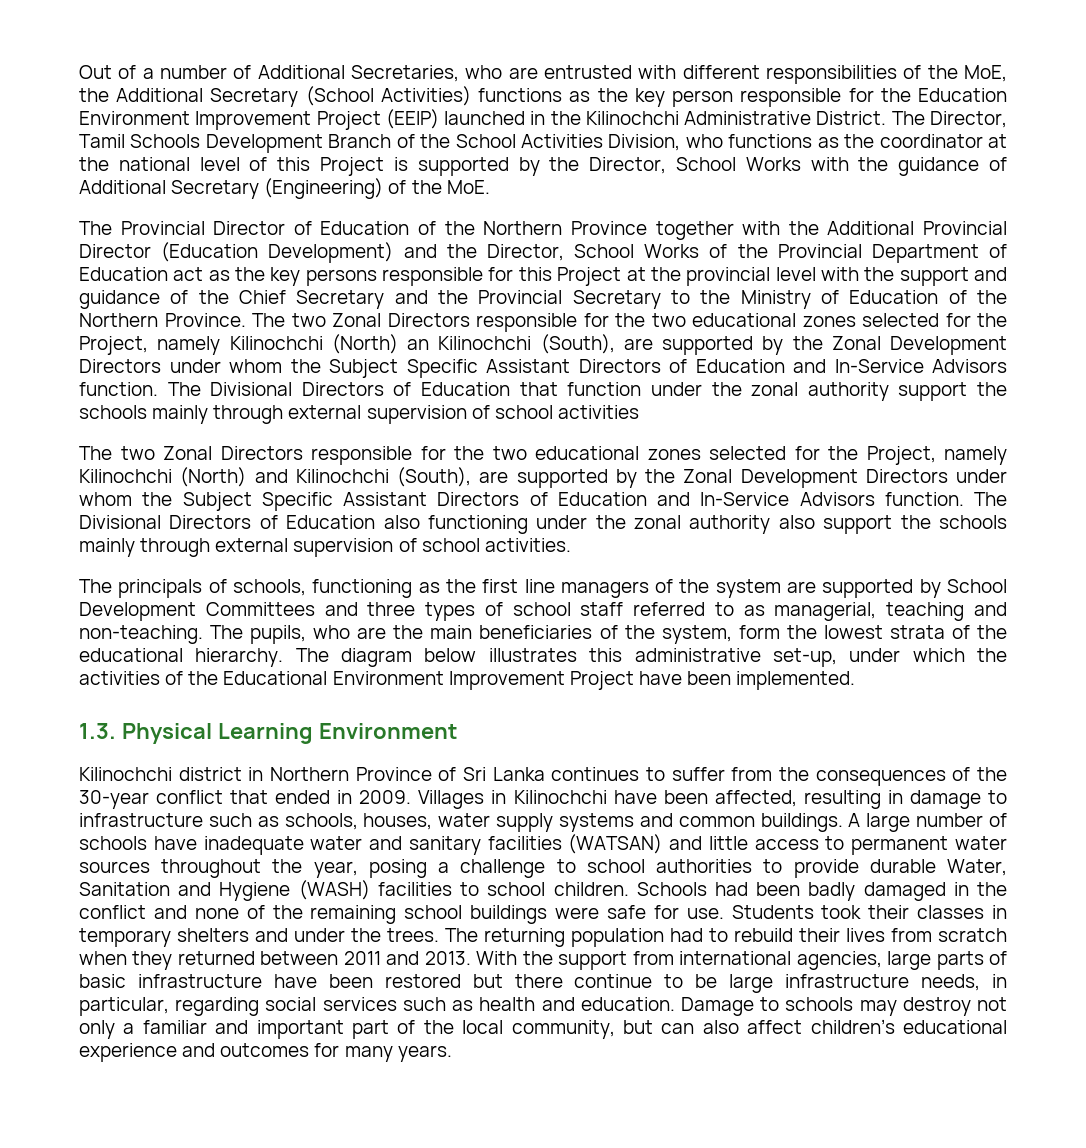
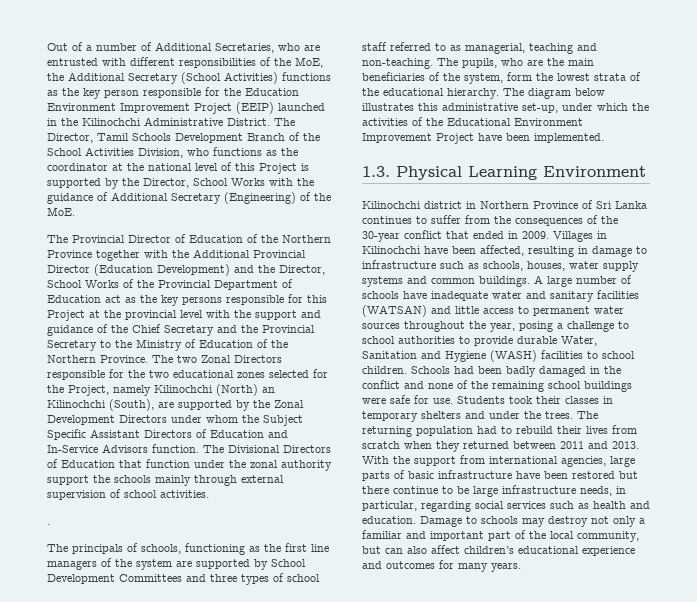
- The Divisional Directors of Education that function under the zonal authority support the schools mainly through external supervision of school activities
- The two Zonal Directors responsible for the two educational zones selected for the Project, namely Kilinochchi (North) and Kilinochchi (South), are supported by the Zonal Development Directors under whom the Subject Specific Assistant Directors of Education and In-Service Advisors function. The Divisional Directors of Education also functioning under the zonal authority also support the schools mainly through external supervision of school activities.
+ The Divisional Directors of Education that function under the zonal authority support the schools mainly through external supervision of school activities.
+ .

